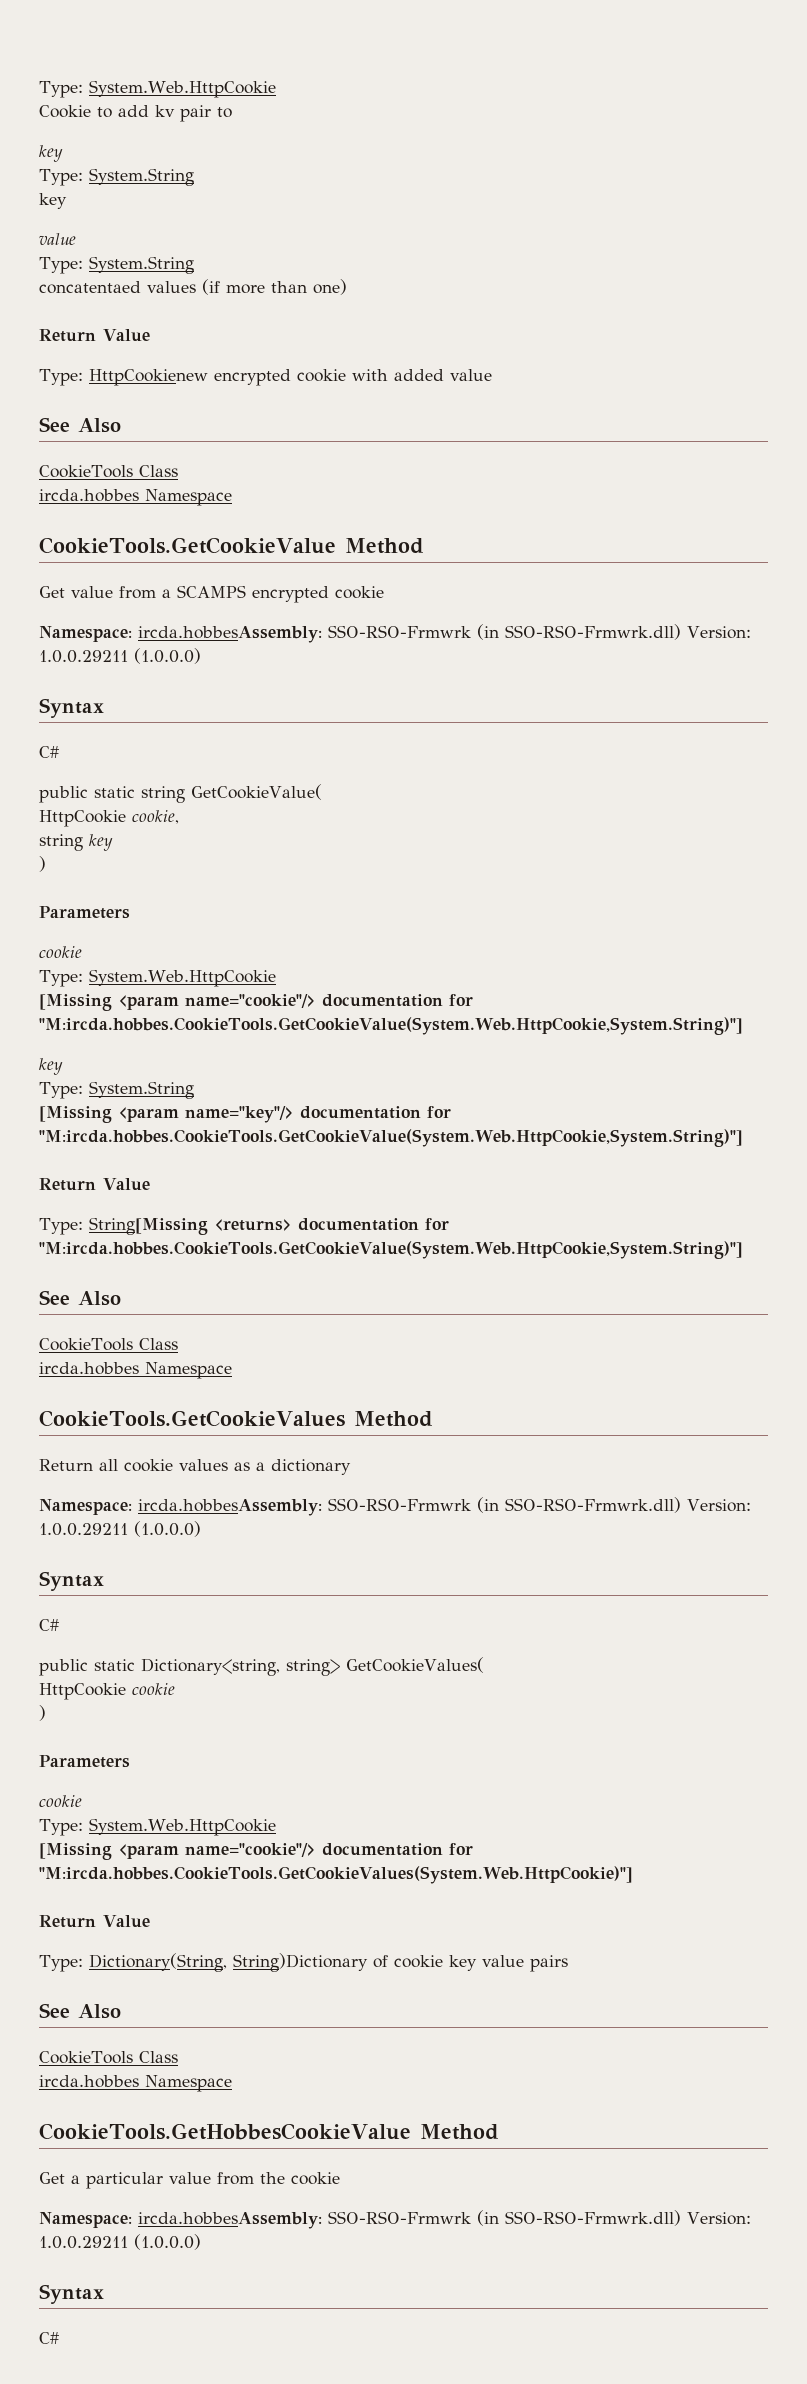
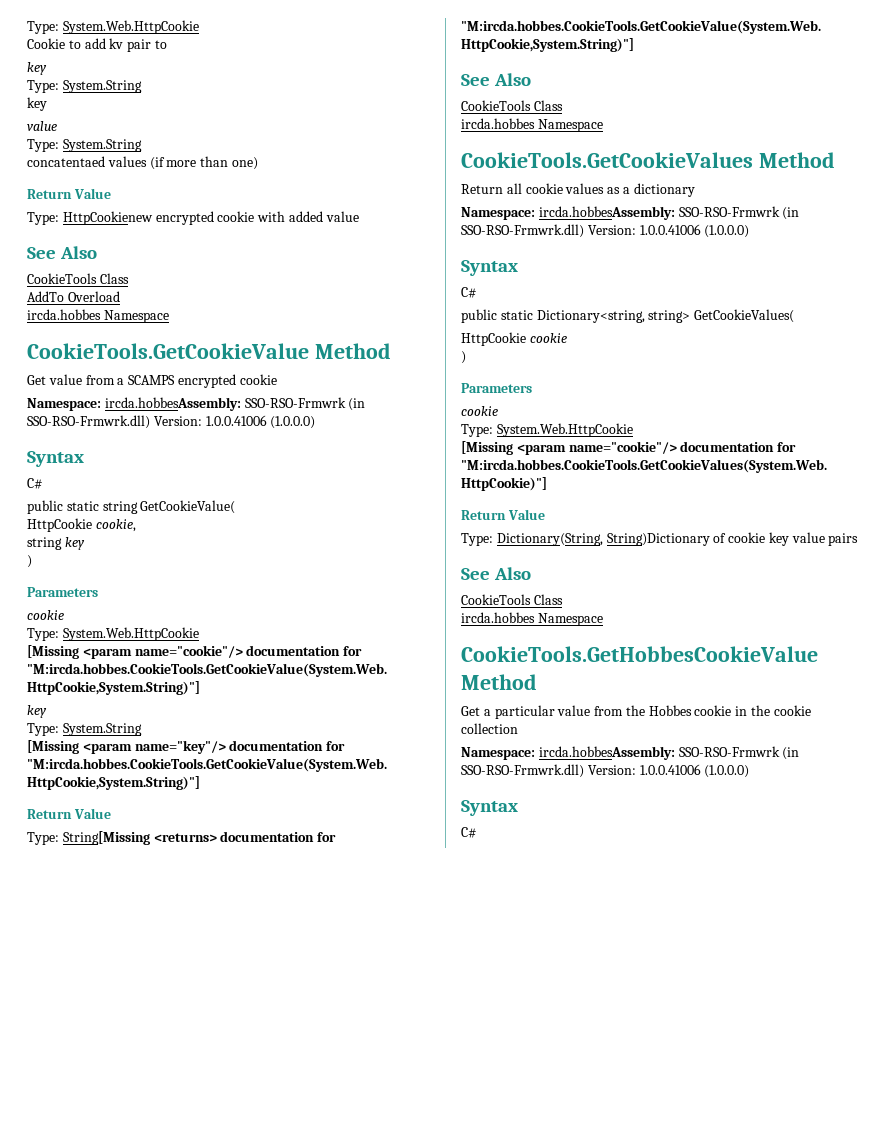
+ AddTo Overload
  Get value from a SCAMPS encrypted cookie
- Namespace: ircda.hobbesAssembly: SSO-RSO-Frmwrk (in SSO-RSO-Frmwrk.dll) Version: 1.0.0.29211 (1.0.0.0)
+ Namespace: ircda.hobbesAssembly: SSO-RSO-Frmwrk (in SSO-RSO-Frmwrk.dll) Version: 1.0.0.41006 (1.0.0.0)
  Return all cookie values as a dictionary
- Namespace: ircda.hobbesAssembly: SSO-RSO-Frmwrk (in SSO-RSO-Frmwrk.dll) Version: 1.0.0.29211 (1.0.0.0)
+ Namespace: ircda.hobbesAssembly: SSO-RSO-Frmwrk (in SSO-RSO-Frmwrk.dll) Version: 1.0.0.41006 (1.0.0.0)
- Get a particular value from the cookie
- Namespace: ircda.hobbesAssembly: SSO-RSO-Frmwrk (in SSO-RSO-Frmwrk.dll) Version: 1.0.0.29211 (1.0.0.0)
+ Get a particular value from the Hobbes cookie in the cookie collection
+ Namespace: ircda.hobbesAssembly: SSO-RSO-Frmwrk (in SSO-RSO-Frmwrk.dll) Version: 1.0.0.41006 (1.0.0.0)

